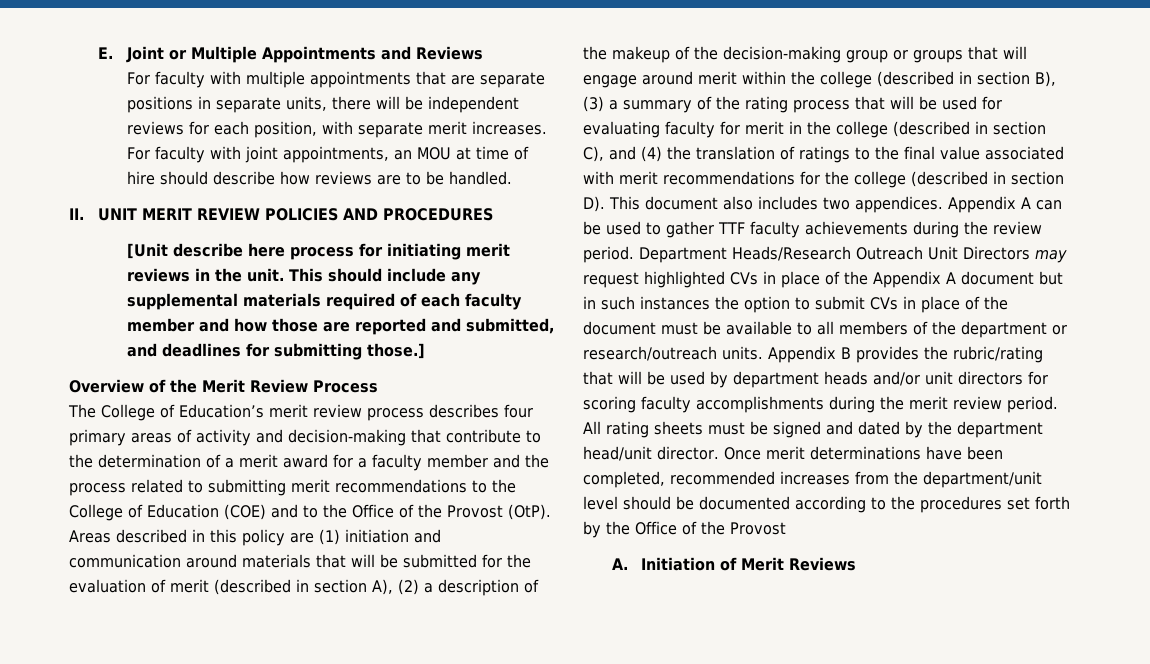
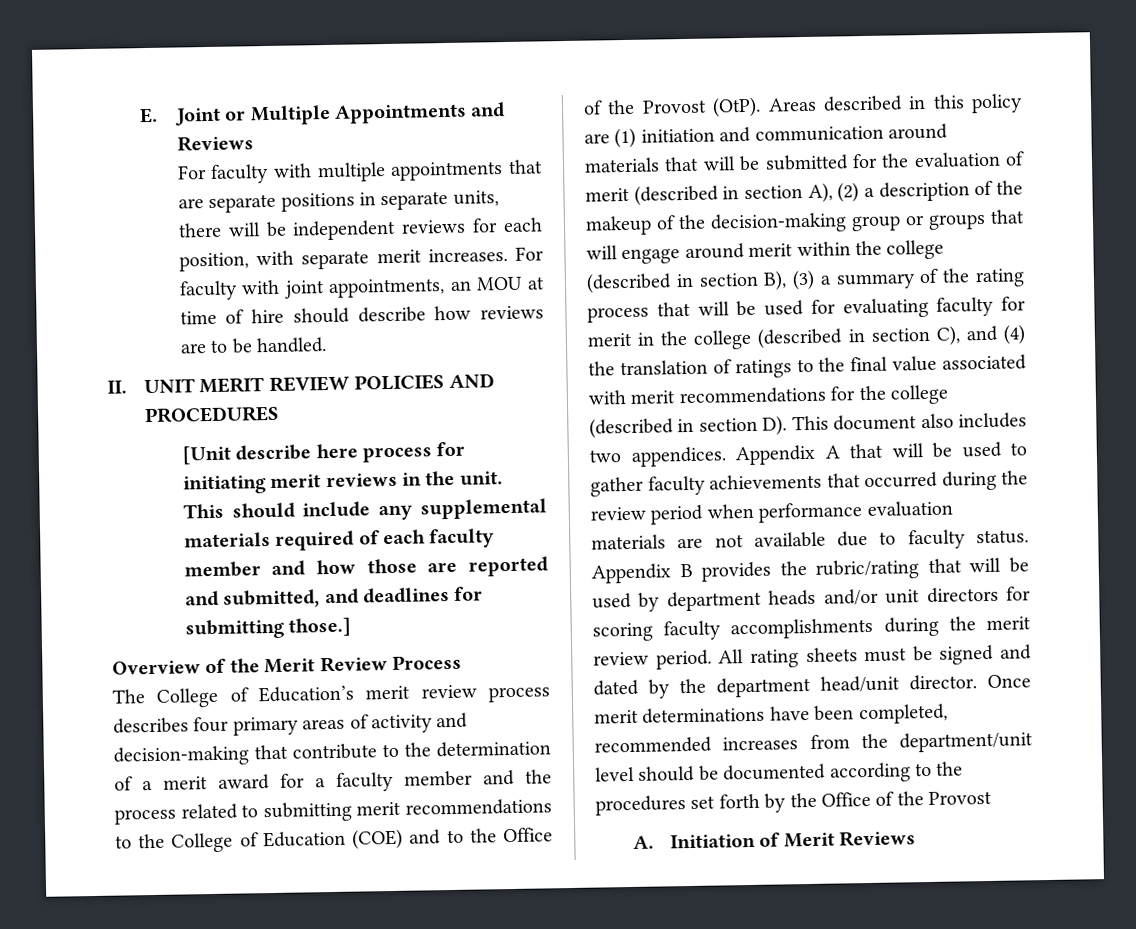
- Appendix A can be used to gather TTF faculty achievements during the review period. Department Heads/Research Outreach Unit Directors may request highlighted CVs in place of the Appendix A document but in such instances the option to submit CVs in place of the document must be available to all members of the department or research/outreach units.
+ Appendix A that will be used to gather faculty achievements that occurred during the review period when performance evaluation materials are not available due to faculty status.

